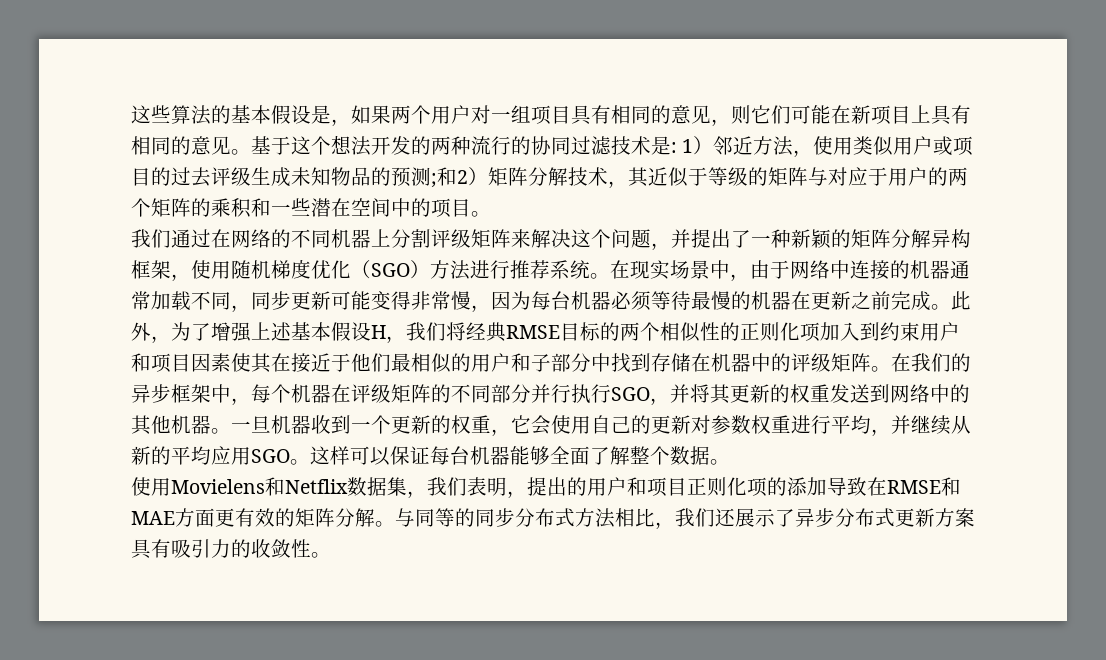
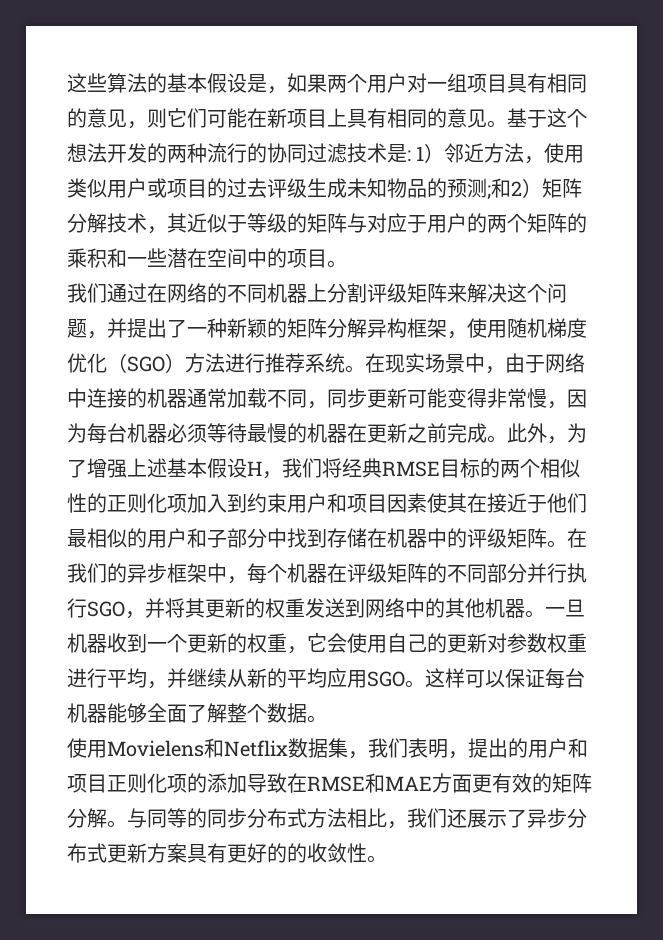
- 与同等的同步分布式方法相比，我们还展示了异步分布式更新方案具有吸引力的收敛性。
+ 与同等的同步分布式方法相比，我们还展示了异步分布式更新方案具有更好的的收敛性。

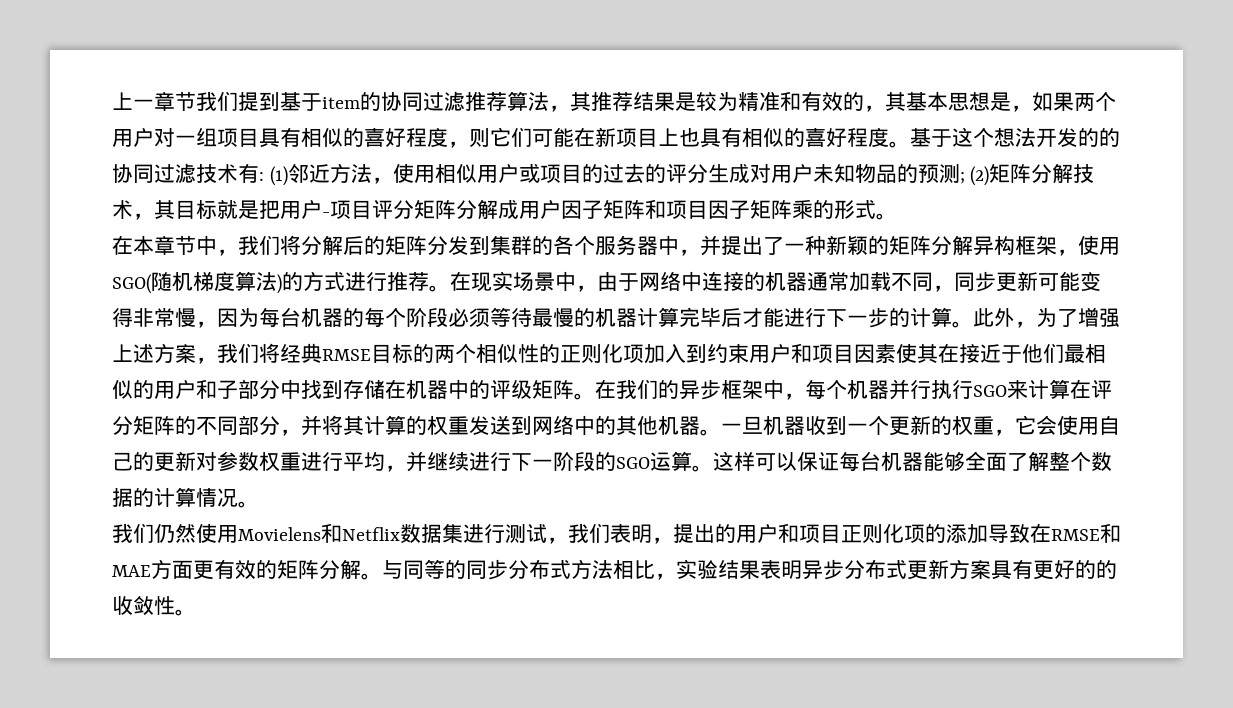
- 这些算法的基本假设是，如果两个用户对一组项目具有相同的意见，则它们可能在新项目上具有相同的意见。
+ 上一章节我们提到基于item的协同过滤推荐算法，其推荐结果是较为精准和有效的，其基本思想是，如果两个用户对一组项目具有相似的喜好程度，则它们可能在新项目上也具有相似的喜好程度。
- 基于这个想法开发的两种流行的协同过滤技术是: 1）邻近方法，使用类似用户或项目的过去评级生成未知物品的预测;和2）矩阵分解技术，其近似于等级的矩阵与对应于用户的两个矩阵的乘积和一些潜在空间中的项目。
- 我们通过在网络的不同机器上分割评级矩阵来解决这个问题，并提出了一种新颖的矩阵分解异构框架，使用随机梯度优化（SGO）方法进行推荐系统。
+ 基于这个想法开发的的协同过滤技术有: (1)邻近方法，使用相似用户或项目的过去的评分生成对用户未知物品的预测; (2)矩阵分解技术，其目标就是把用户-项目评分矩阵分解成用户因子矩阵和项目因子矩阵乘的形式。
+ 在本章节中，我们将分解后的矩阵分发到集群的各个服务器中，并提出了一种新颖的矩阵分解异构框架，使用SGO(随机梯度算法)的方式进行推荐。
- 在现实场景中，由于网络中连接的机器通常加载不同，同步更新可能变得非常慢，因为每台机器必须等待最慢的机器在更新之前完成。
+ 在现实场景中，由于网络中连接的机器通常加载不同，同步更新可能变得非常慢，因为每台机器的每个阶段必须等待最慢的机器计算完毕后才能进行下一步的计算。
- 此外，为了增强上述基本假设H，我们将经典RMSE目标的两个相似性的正则化项加入到约束用户和项目因素使其在接近于他们最相似的用户和子部分中找到存储在机器中的评级矩阵。
+ 此外，为了增强上述方案，我们将经典RMSE目标的两个相似性的正则化项加入到约束用户和项目因素使其在接近于他们最相似的用户和子部分中找到存储在机器中的评级矩阵。
- 在我们的异步框架中，每个机器在评级矩阵的不同部分并行执行SGO，并将其更新的权重发送到网络中的其他机器。
+ 在我们的异步框架中，每个机器并行执行SGO来计算在评分矩阵的不同部分，并将其计算的权重发送到网络中的其他机器。
- 一旦机器收到一个更新的权重，它会使用自己的更新对参数权重进行平均，并继续从新的平均应用SGO。
+ 一旦机器收到一个更新的权重，它会使用自己的更新对参数权重进行平均，并继续进行下一阶段的SGO运算。
- 这样可以保证每台机器能够全面了解整个数据。
- 使用Movielens和Netflix数据集，我们表明，提出的用户和项目正则化项的添加导致在RMSE和MAE方面更有效的矩阵分解。
+ 这样可以保证每台机器能够全面了解整个数据的计算情况。
+ 我们仍然使用Movielens和Netflix数据集进行测试，我们表明，提出的用户和项目正则化项的添加导致在RMSE和MAE方面更有效的矩阵分解。
- 与同等的同步分布式方法相比，我们还展示了异步分布式更新方案具有更好的的收敛性。
+ 与同等的同步分布式方法相比，实验结果表明异步分布式更新方案具有更好的的收敛性。

